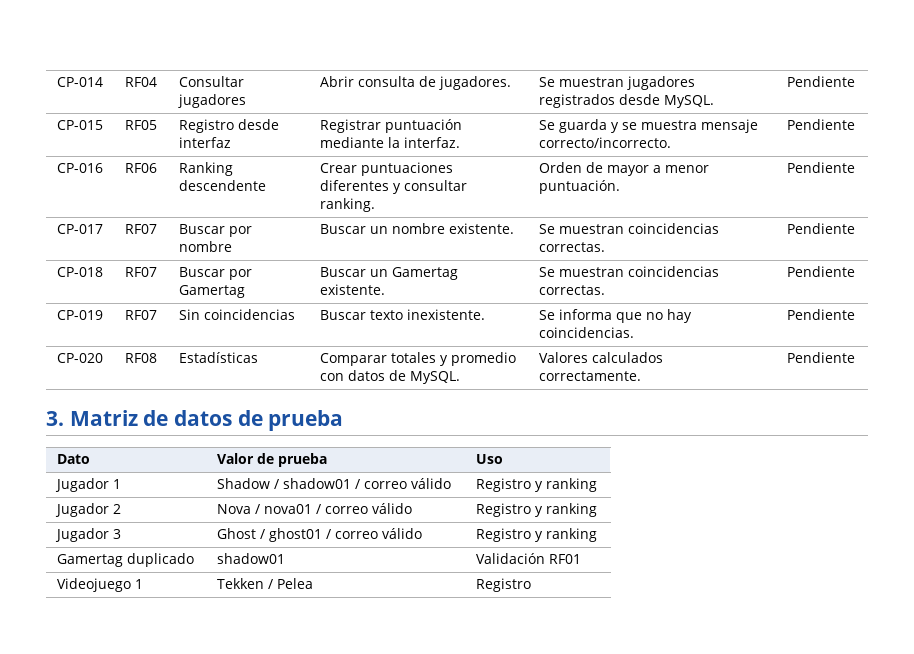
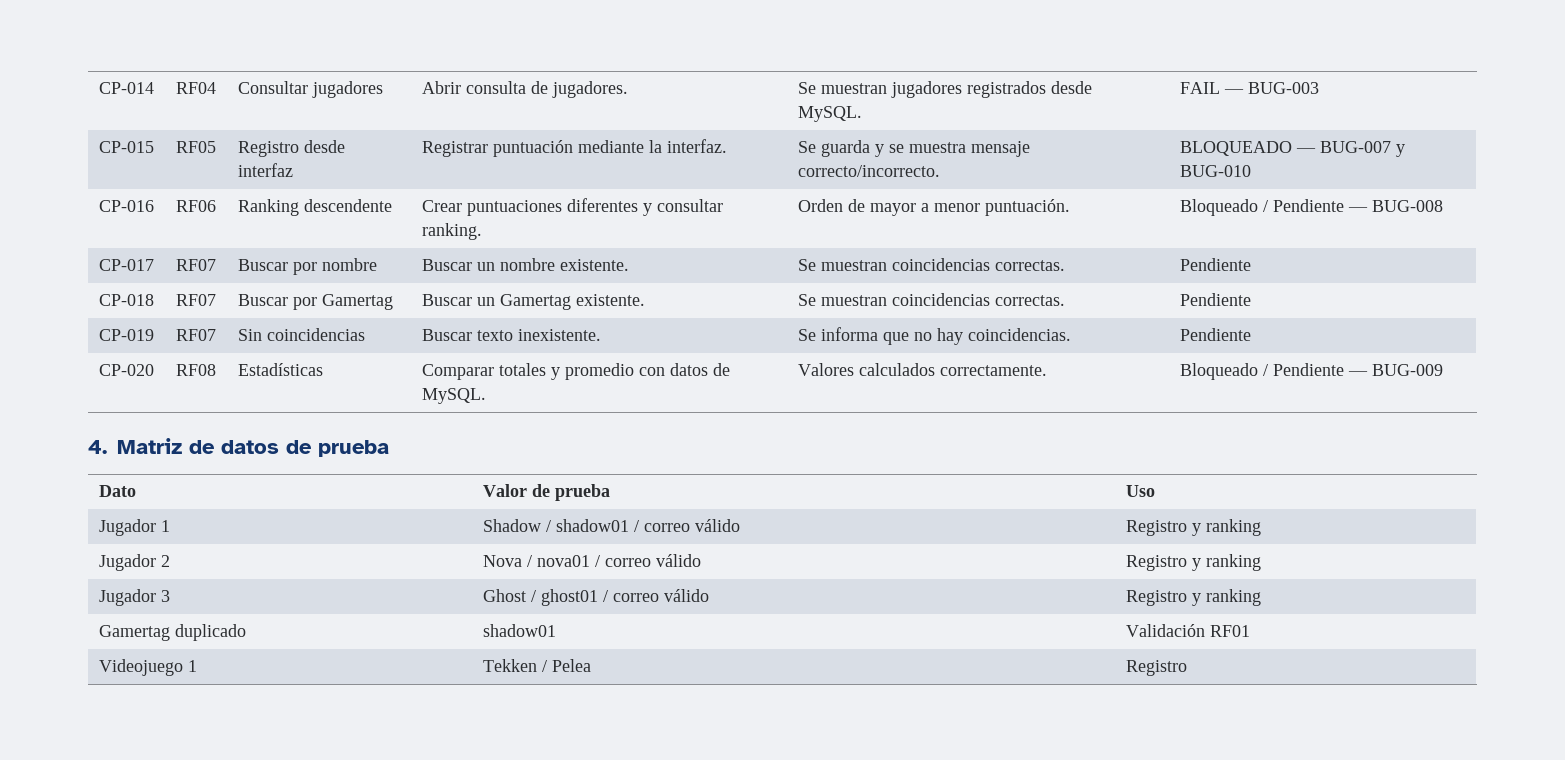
- CP-014 | RF04 | Consultar jugadores | Abrir consulta de jugadores. | Se muestran jugadores registrados desde MySQL. | Pendiente
+ CP-014 | RF04 | Consultar jugadores | Abrir consulta de jugadores. | Se muestran jugadores registrados desde MySQL. | FAIL — BUG-003
- CP-015 | RF05 | Registro desde interfaz | Registrar puntuación mediante la interfaz. | Se guarda y se muestra mensaje correcto/incorrecto. | Pendiente
+ CP-015 | RF05 | Registro desde interfaz | Registrar puntuación mediante la interfaz. | Se guarda y se muestra mensaje correcto/incorrecto. | BLOQUEADO — BUG-007 y BUG-010
- CP-016 | RF06 | Ranking descendente | Crear puntuaciones diferentes y consultar ranking. | Orden de mayor a menor puntuación. | Pendiente
+ CP-016 | RF06 | Ranking descendente | Crear puntuaciones diferentes y consultar ranking. | Orden de mayor a menor puntuación. | Bloqueado / Pendiente — BUG-008
- CP-020 | RF08 | Estadísticas | Comparar totales y promedio con datos de MySQL. | Valores calculados correctamente. | Pendiente
- 3. Matriz de datos de prueba
+ CP-020 | RF08 | Estadísticas | Comparar totales y promedio con datos de MySQL. | Valores calculados correctamente. | Bloqueado / Pendiente — BUG-009
+ 4. Matriz de datos de prueba

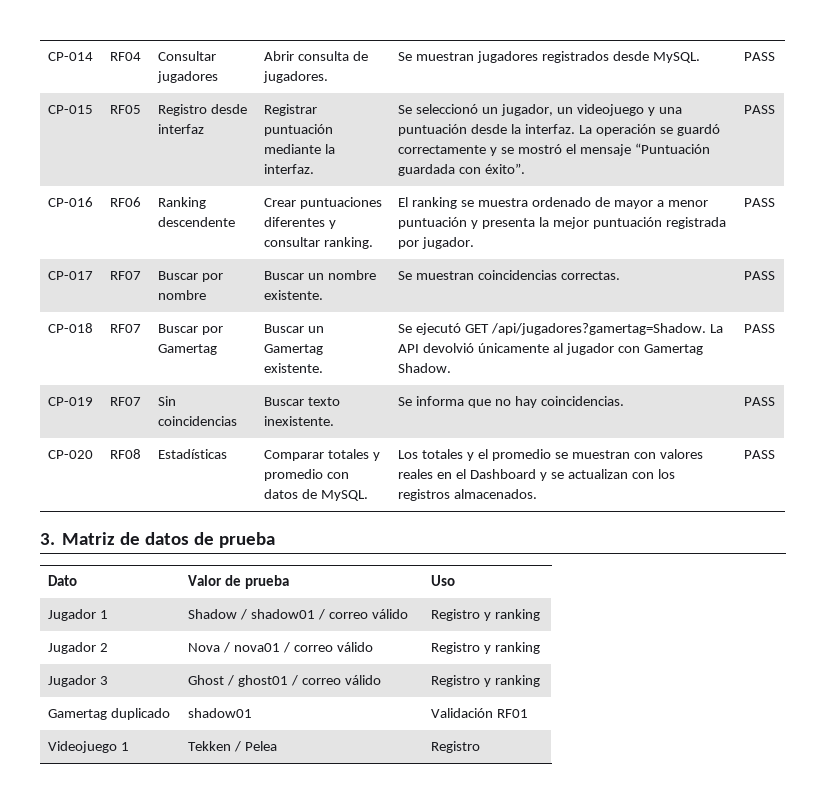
- CP-014 | RF04 | Consultar jugadores | Abrir consulta de jugadores. | Se muestran jugadores registrados desde MySQL. | FAIL — BUG-003
+ CP-014 | RF04 | Consultar jugadores | Abrir consulta de jugadores. | Se muestran jugadores registrados desde MySQL. | PASS
- CP-015 | RF05 | Registro desde interfaz | Registrar puntuación mediante la interfaz. | Se guarda y se muestra mensaje correcto/incorrecto. | BLOQUEADO — BUG-007 y BUG-010
+ CP-015 | RF05 | Registro desde interfaz | Registrar puntuación mediante la interfaz. | Se seleccionó un jugador, un videojuego y una puntuación desde la interfaz. La operación se guardó correctamente y se mostró el mensaje “Puntuación guardada con éxito”. | PASS
- CP-016 | RF06 | Ranking descendente | Crear puntuaciones diferentes y consultar ranking. | Orden de mayor a menor puntuación. | Bloqueado / Pendiente — BUG-008
+ CP-016 | RF06 | Ranking descendente | Crear puntuaciones diferentes y consultar ranking. | El ranking se muestra ordenado de mayor a menor puntuación y presenta la mejor puntuación registrada por jugador. | PASS
- CP-017 | RF07 | Buscar por nombre | Buscar un nombre existente. | Se muestran coincidencias correctas. | Pendiente
+ CP-017 | RF07 | Buscar por nombre | Buscar un nombre existente. | Se muestran coincidencias correctas. | PASS
- CP-018 | RF07 | Buscar por Gamertag | Buscar un Gamertag existente. | Se muestran coincidencias correctas. | Pendiente
+ CP-018 | RF07 | Buscar por Gamertag | Buscar un Gamertag existente. | Se ejecutó GET /api/jugadores?gamertag=Shadow. La API devolvió únicamente al jugador con Gamertag Shadow. | PASS
- CP-019 | RF07 | Sin coincidencias | Buscar texto inexistente. | Se informa que no hay coincidencias. | Pendiente
+ CP-019 | RF07 | Sin coincidencias | Buscar texto inexistente. | Se informa que no hay coincidencias. | PASS
- CP-020 | RF08 | Estadísticas | Comparar totales y promedio con datos de MySQL. | Valores calculados correctamente. | Bloqueado / Pendiente — BUG-009
- 4. Matriz de datos de prueba
+ CP-020 | RF08 | Estadísticas | Comparar totales y promedio con datos de MySQL. | Los totales y el promedio se muestran con valores reales en el Dashboard y se actualizan con los registros almacenados. | PASS
+ 3. Matriz de datos de prueba

